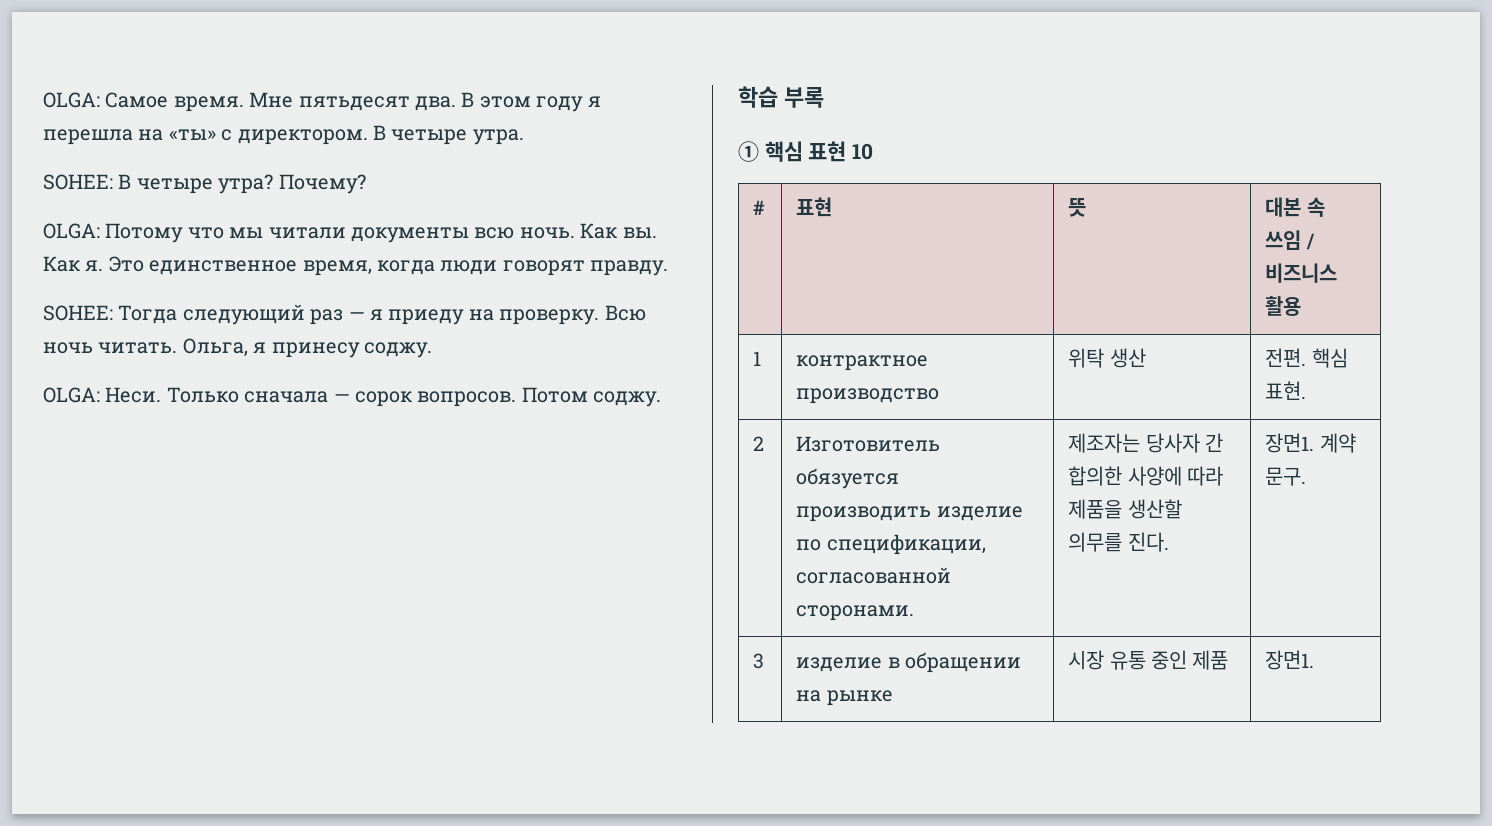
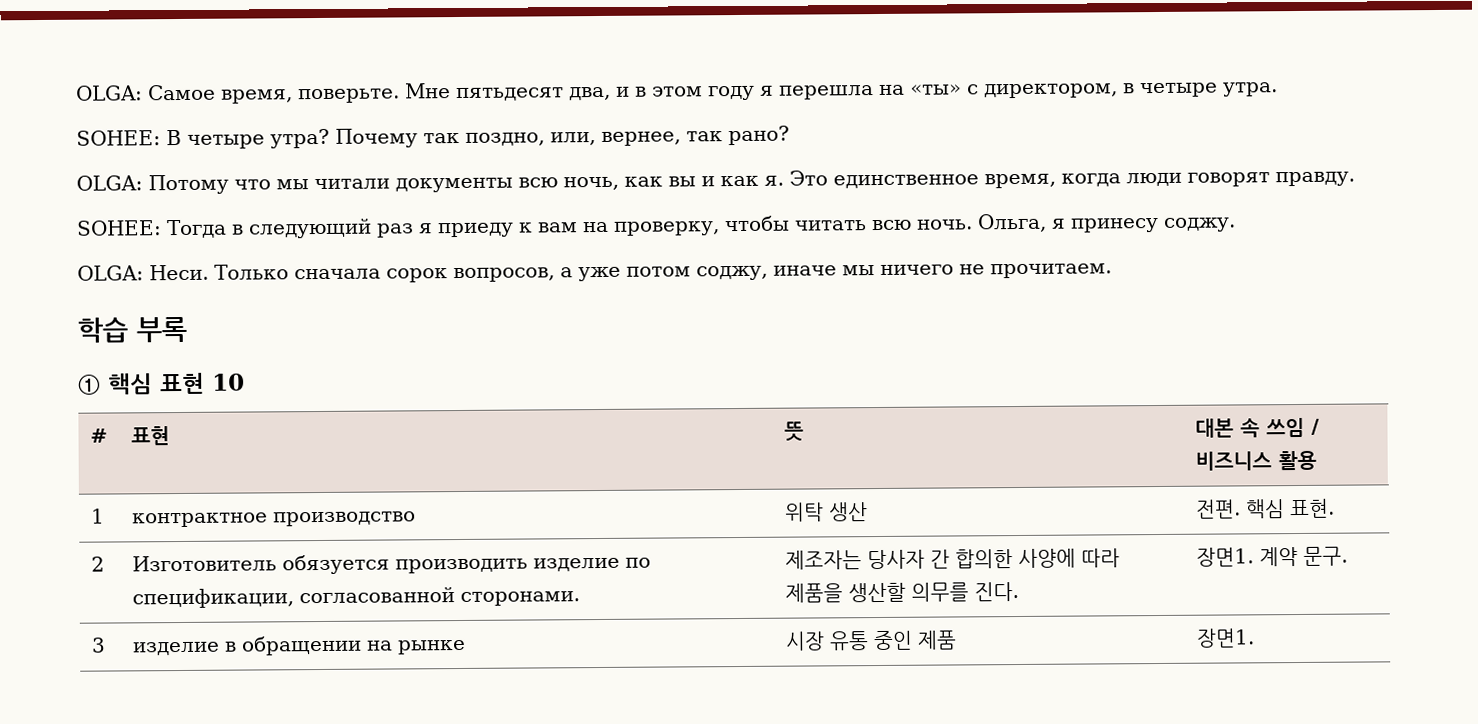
- OLGA: Самое время. Мне пятьдесят два. В этом году я перешла на «ты» с директором. В четыре утра.
+ OLGA: Самое время, поверьте. Мне пятьдесят два, и в этом году я перешла на «ты» с директором, в четыре утра.
- Почему?
+ Почему так поздно, или, вернее, так рано?
- OLGA: Потому что мы читали документы всю ночь. Как вы. Как я.
+ OLGA: Потому что мы читали документы всю ночь, как вы и как я.
- SOHEE: Тогда следующий раз — я приеду на проверку. Всю ночь читать.
+ SOHEE: Тогда в следующий раз я приеду к вам на проверку, чтобы читать всю ночь.
- Только сначала — сорок вопросов. Потом соджу.
+ Только сначала сорок вопросов, а уже потом соджу, иначе мы ничего не прочитаем.

